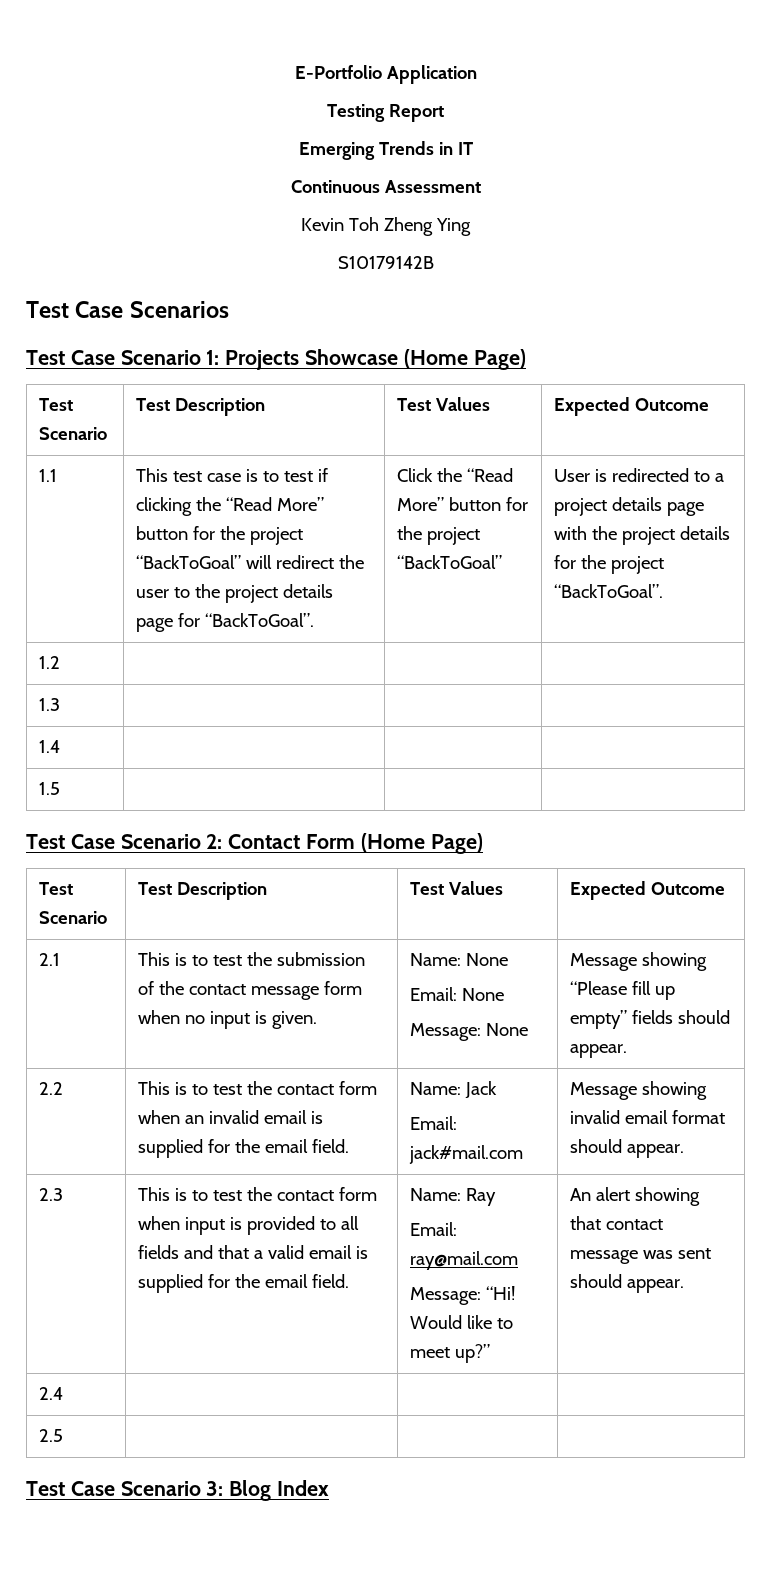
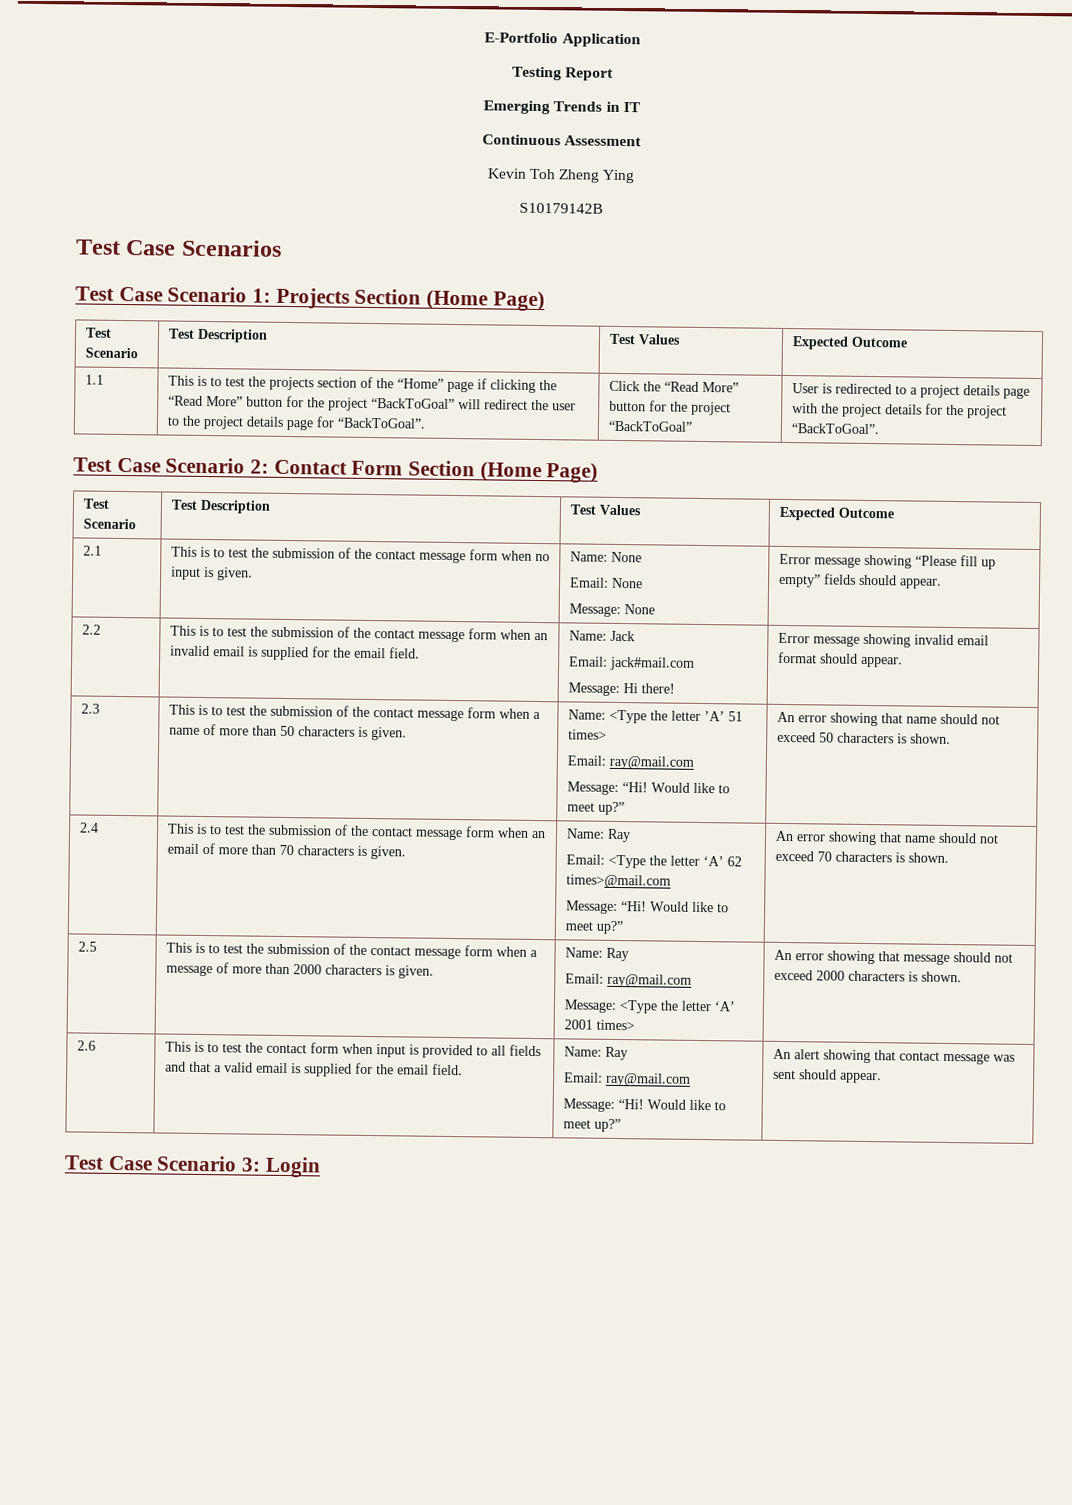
- Test Case Scenario 1: Projects Showcase (Home Page)
+ Test Case Scenario 1: Projects Section (Home Page)
- This test case is to test if clicking the “Read More” button for the project “BackToGoal” will redirect the user to the project details page for “BackToGoal”.
+ This is to test the projects section of the “Home” page if clicking the “Read More” button for the project “BackToGoal” will redirect the user to the project details page for “BackToGoal”.
- 1.2 | | |
- 1.3 | | |
- 1.4 | | |
- 1.5 | | |
- Test Case Scenario 2: Contact Form (Home Page)
+ Test Case Scenario 2: Contact Form Section (Home Page)
  2.1 | This is to test the submission of the contact message form when no input is given. | Name: None
  Email: None
- Message: None | Message showing “Please fill up empty” fields should appear.
+ Message: None | Error message showing “Please fill up empty” fields should appear.
- 2.2 | This is to test the contact form when an invalid email is supplied for the email field. | Name: Jack
- Email: jack#mail.com | Message showing invalid email format should appear.
+ 2.2 | This is to test the submission of the contact message form when an invalid email is supplied for the email field. | Name: Jack
+ Email: jack#mail.com
+ Message: Hi there! | Error message showing invalid email format should appear.
+ This is to test the submission of the contact message form when a name of more than 50 characters is given. | Name: <Type the letter ’A’ 51 times>
+ Email: ray@mail.com
+ Message: “Hi! Would like to meet up?” | An error showing that name should not exceed 50 characters is shown.
+ 2.4 | This is to test the submission of the contact message form when an email of more than 70 characters is given. | Name: Ray
+ Email: <Type the letter ‘A’ 62 times>@mail.com
+ Message: “Hi! Would like to meet up?” | An error showing that name should not exceed 70 characters is shown.
+ 2.5 | This is to test the submission of the contact message form when a message of more than 2000 characters is given. | Name: Ray
+ Email: ray@mail.com
+ Message: <Type the letter ‘A’ 2001 times> | An error showing that message should not exceed 2000 characters is shown.
+ 2.6
- 2.4 | | |
- 2.5 | | |
- Test Case Scenario 3: Blog Index
+ Test Case Scenario 3: Login

